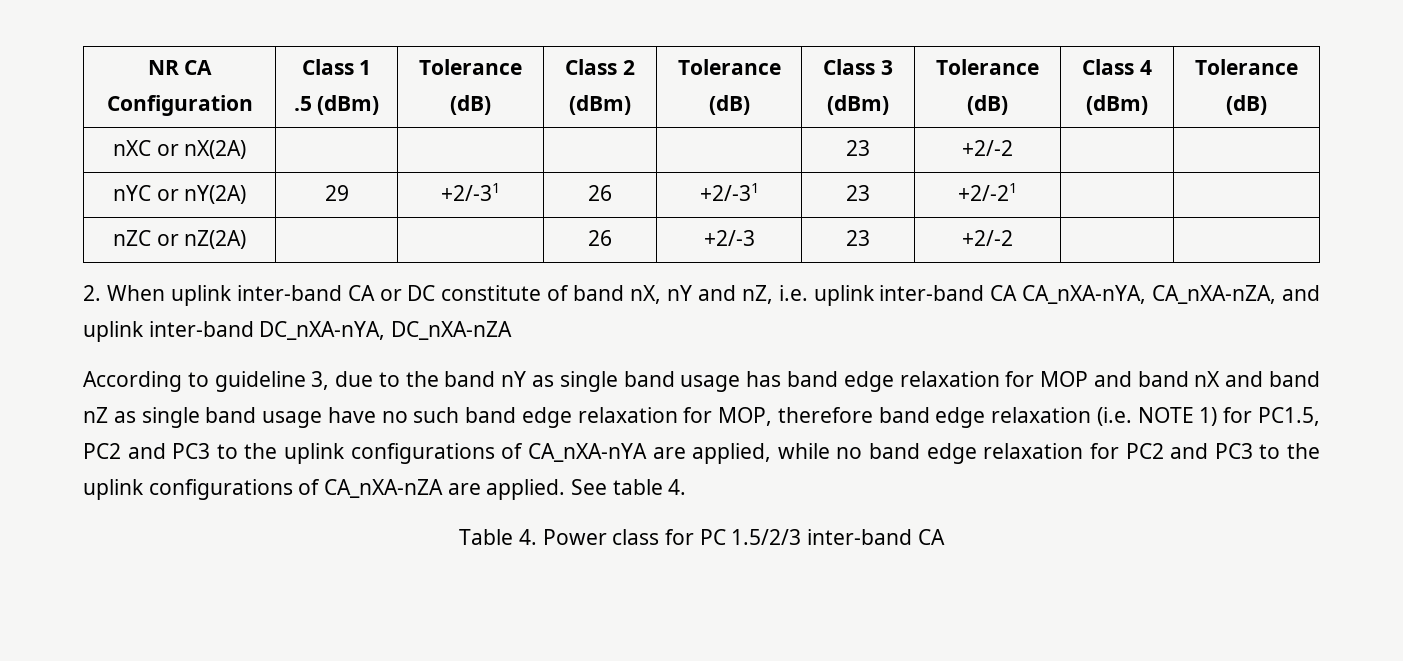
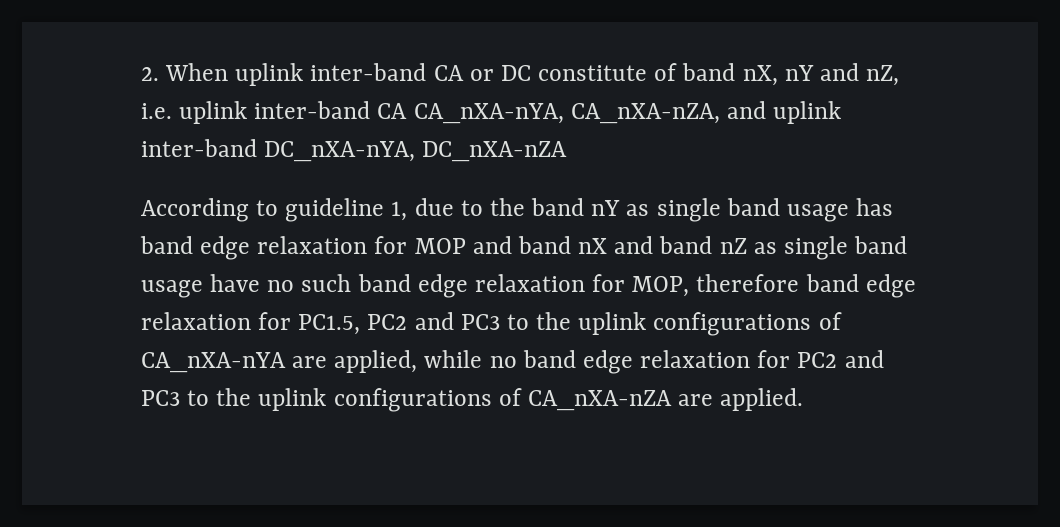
- NR CA Configuration | Class 1 .5 (dBm) | Tolerance (dB) | Class 2 (dBm) | Tolerance (dB) | Class 3 (dBm) | Tolerance (dB) | Class 4 (dBm) | Tolerance (dB)
- nXC or nX(2A) | | | | | 23 | +2/-2 | |
- nYC or nY(2A) | 29 | +2/-31 | 26 | +2/-31 | 23 | +2/-21 | |
- nZC or nZ(2A) | | | 26 | +2/-3 | 23 | +2/-2 | |
- According to guideline 3, due to the band nY as single band usage has band edge relaxation for MOP and band nX and band nZ as single band usage have no such band edge relaxation for MOP, therefore band edge relaxation (i.e. NOTE 1) for PC1.5, PC2 and PC3 to the uplink configurations of CA_nXA-nYA are applied, while no band edge relaxation for PC2 and PC3 to the uplink configurations of CA_nXA-nZA are applied. See table 4.
- Table 4. Power class for PC 1.5/2/3 inter-band CA
+ According to guideline 1, due to the band nY as single band usage has band edge relaxation for MOP and band nX and band nZ as single band usage have no such band edge relaxation for MOP, therefore band edge relaxation for PC1.5, PC2 and PC3 to the uplink configurations of CA_nXA-nYA are applied, while no band edge relaxation for PC2 and PC3 to the uplink configurations of CA_nXA-nZA are applied.

